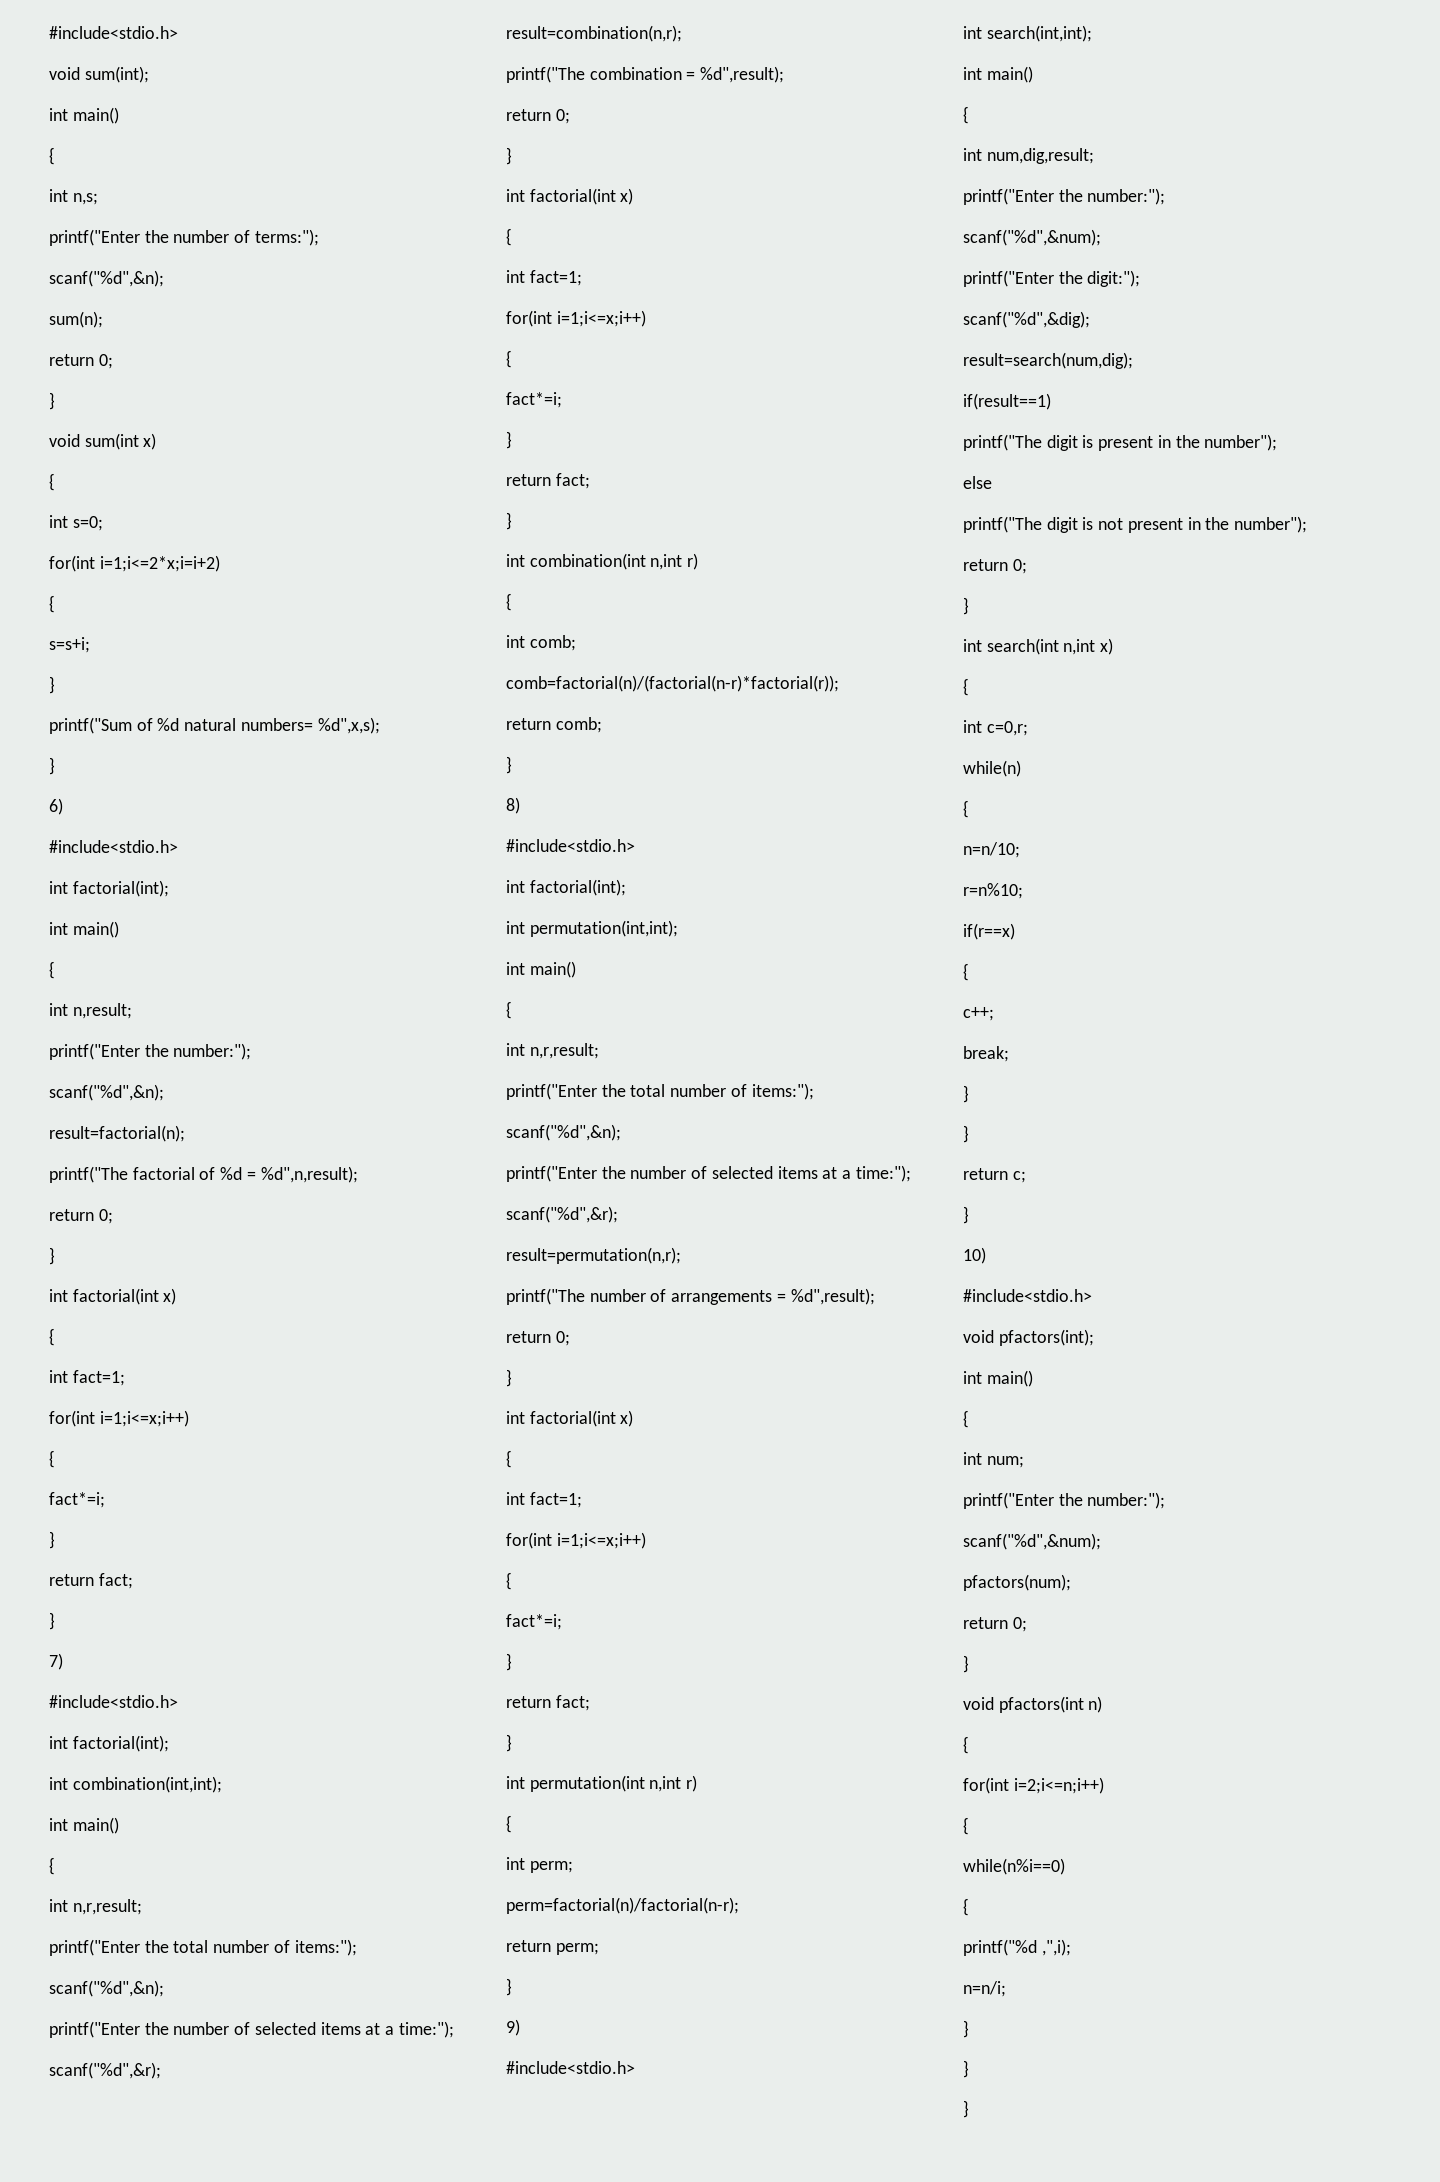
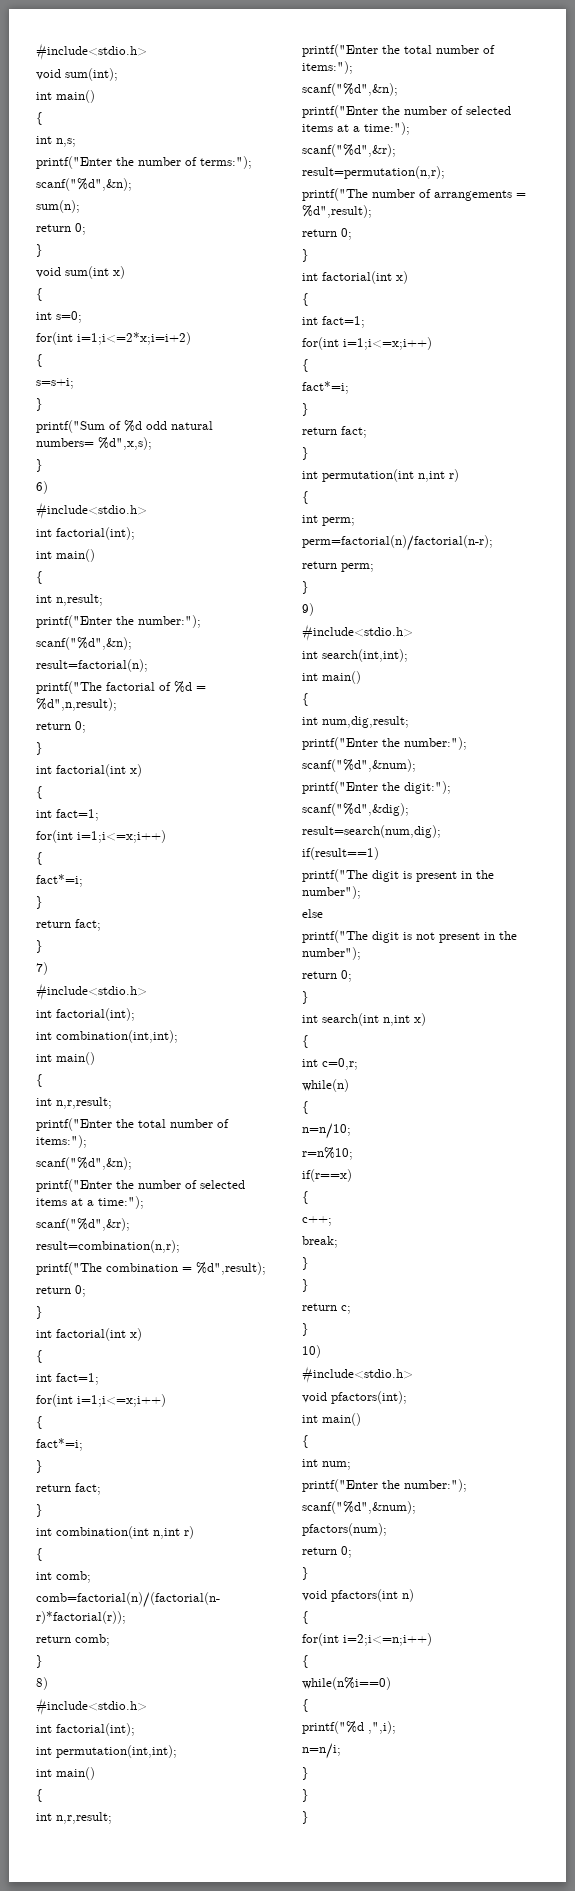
- printf("Sum of %d natural numbers= %d",x,s);
+ printf("Sum of %d odd natural numbers= %d",x,s);

